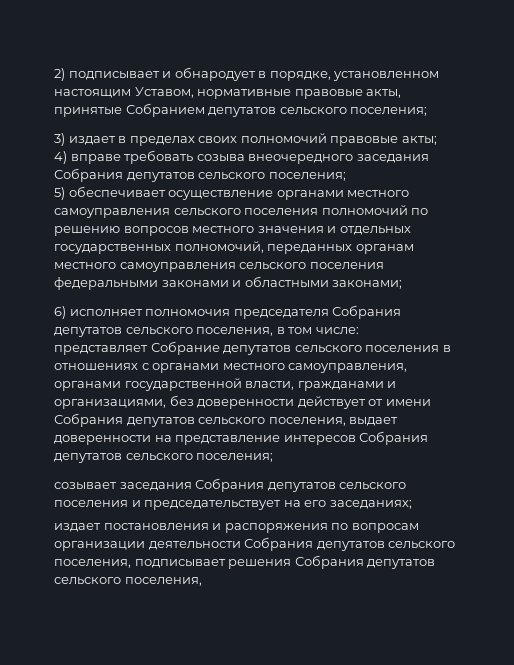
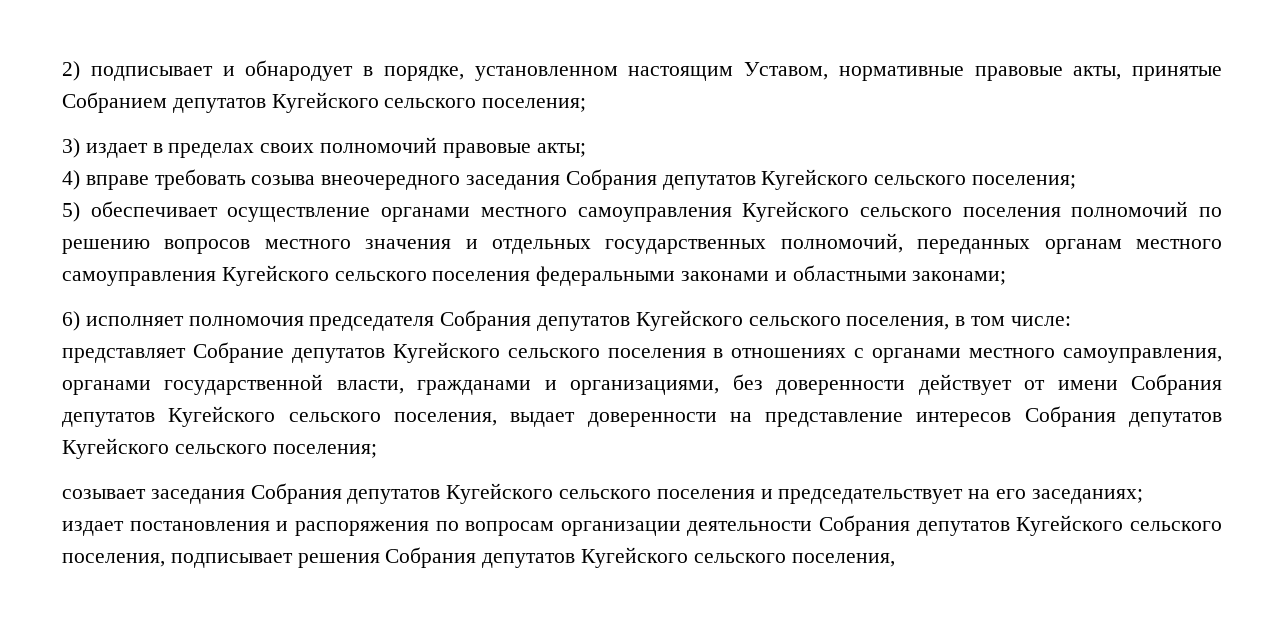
- 2) подписывает и обнародует в порядке, установленном настоящим Уставом, нормативные правовые акты, принятые Собранием депутатов сельского поселения;
+ 2) подписывает и обнародует в порядке, установленном настоящим Уставом, нормативные правовые акты, принятые Собранием депутатов Кугейского сельского поселения;
- 4) вправе требовать созыва внеочередного заседания Собрания депутатов сельского поселения;
+ 4) вправе требовать созыва внеочередного заседания Собрания депутатов Кугейского сельского поселения;
- 5) обеспечивает осуществление органами местного самоуправления сельского поселения полномочий по решению вопросов местного значения и отдельных государственных полномочий, переданных органам местного самоуправления сельского поселения федеральными законами и областными законами;
+ 5) обеспечивает осуществление органами местного самоуправления Кугейского сельского поселения полномочий по решению вопросов местного значения и отдельных государственных полномочий, переданных органам местного самоуправления Кугейского сельского поселения федеральными законами и областными законами;
- 6) исполняет полномочия председателя Собрания депутатов сельского поселения, в том числе:
+ 6) исполняет полномочия председателя Собрания депутатов Кугейского сельского поселения, в том числе:
- представляет Собрание депутатов сельского поселения в отношениях с органами местного самоуправления, органами государственной власти, гражданами и организациями, без доверенности действует от имени Собрания депутатов сельского поселения, выдает доверенности на представление интересов Собрания депутатов сельского поселения;
+ представляет Собрание депутатов Кугейского сельского поселения в отношениях с органами местного самоуправления, органами государственной власти, гражданами и организациями, без доверенности действует от имени Собрания депутатов Кугейского сельского поселения, выдает доверенности на представление интересов Собрания депутатов Кугейского сельского поселения;
- созывает заседания Собрания депутатов сельского поселения и председательствует на его заседаниях;
+ созывает заседания Собрания депутатов Кугейского сельского поселения и председательствует на его заседаниях;
- издает постановления и распоряжения по вопросам организации деятельности Собрания депутатов сельского поселения, подписывает решения Собрания депутатов сельского поселения,
+ издает постановления и распоряжения по вопросам организации деятельности Собрания депутатов Кугейского сельского поселения, подписывает решения Собрания депутатов Кугейского сельского поселения,

